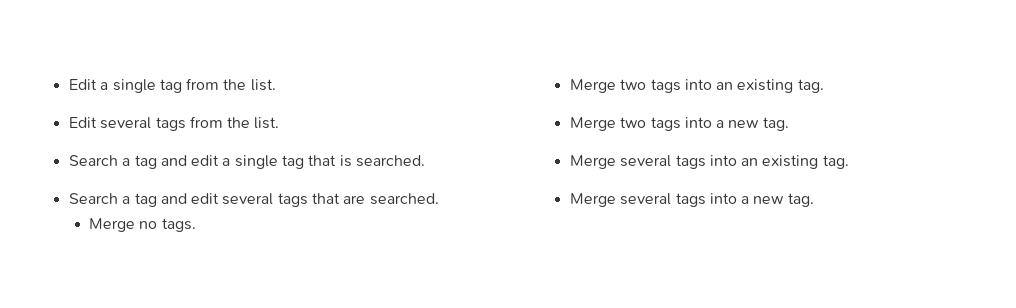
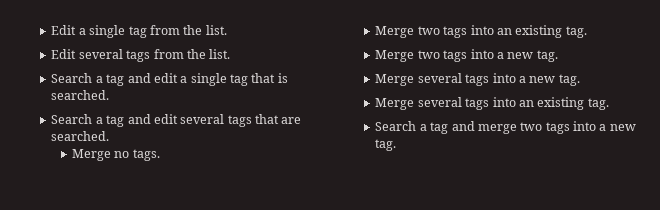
+ Merge several tags into a new tag.
  Merge several tags into an existing tag.
- Merge several tags into a new tag.
+ Search a tag and merge two tags into a new tag.

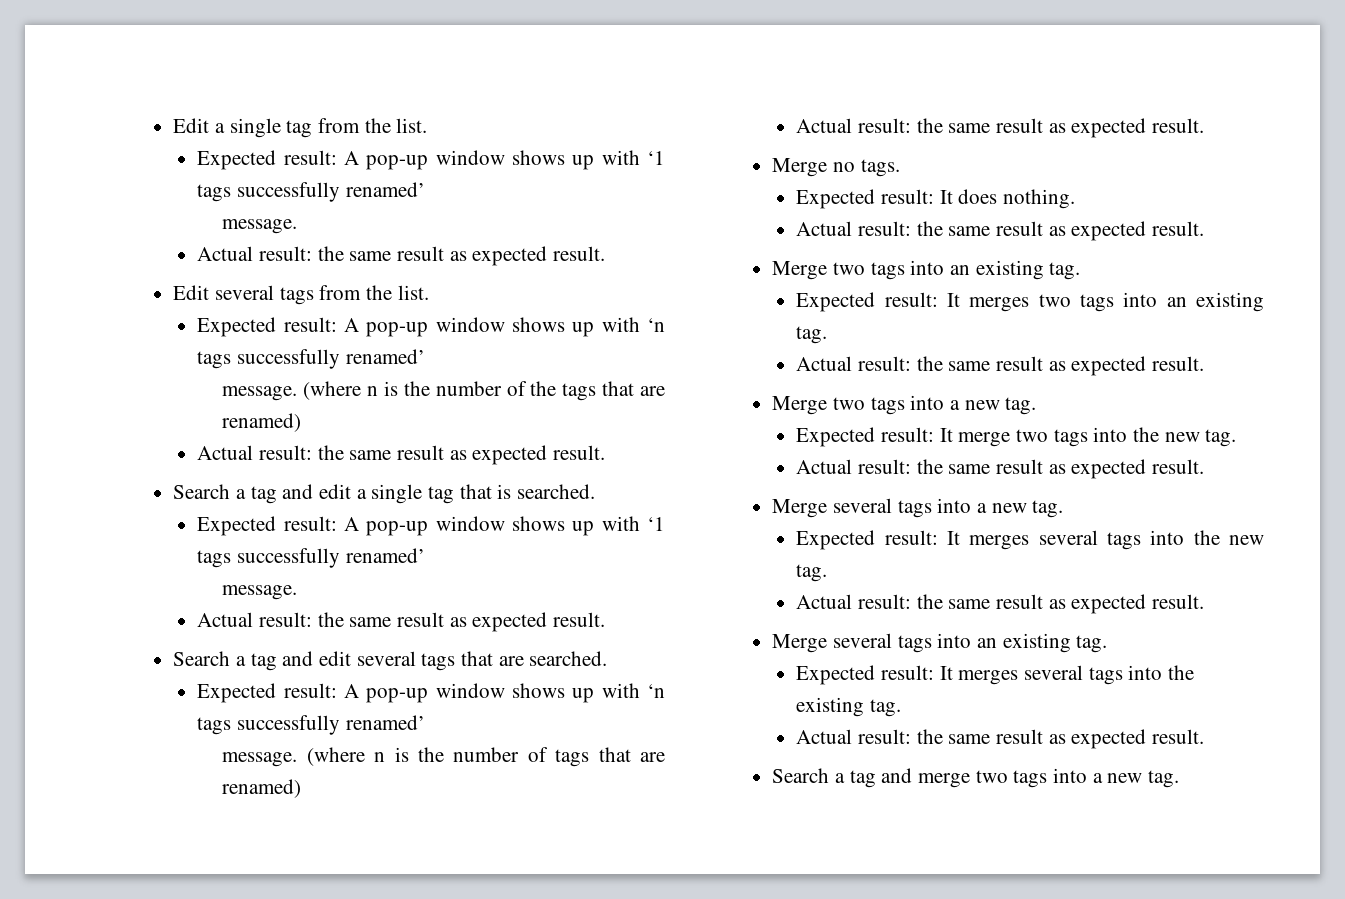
  Edit a single tag from the list.
+ Expected result: A pop-up window shows up with ‘1 tags successfully renamed’
+ message.
+ Actual result: the same result as expected result.
  Edit several tags from the list.
+ Expected result: A pop-up window shows up with ‘n tags successfully renamed’
+ message. (where n is the number of the tags that are renamed)
+ Actual result: the same result as expected result.
  Search a tag and edit a single tag that is searched.
+ Expected result: A pop-up window shows up with ‘1 tags successfully renamed’
+ message.
+ Actual result: the same result as expected result.
  Search a tag and edit several tags that are searched.
+ Expected result: A pop-up window shows up with ‘n tags successfully renamed’
+ message. (where n is the number of tags that are renamed)
+ Actual result: the same result as expected result.
  Merge no tags.
+ Expected result: It does nothing.
+ Actual result: the same result as expected result.
+ Expected result: It merges two tags into an existing tag.
+ Actual result: the same result as expected result.
+ Expected result: It merge two tags into the new tag.
+ Actual result: the same result as expected result.
+ Expected result: It merges several tags into the new tag.
+ Actual result: the same result as expected result.
+ Expected result: It merges several tags into the existing tag.
+ Actual result: the same result as expected result.

